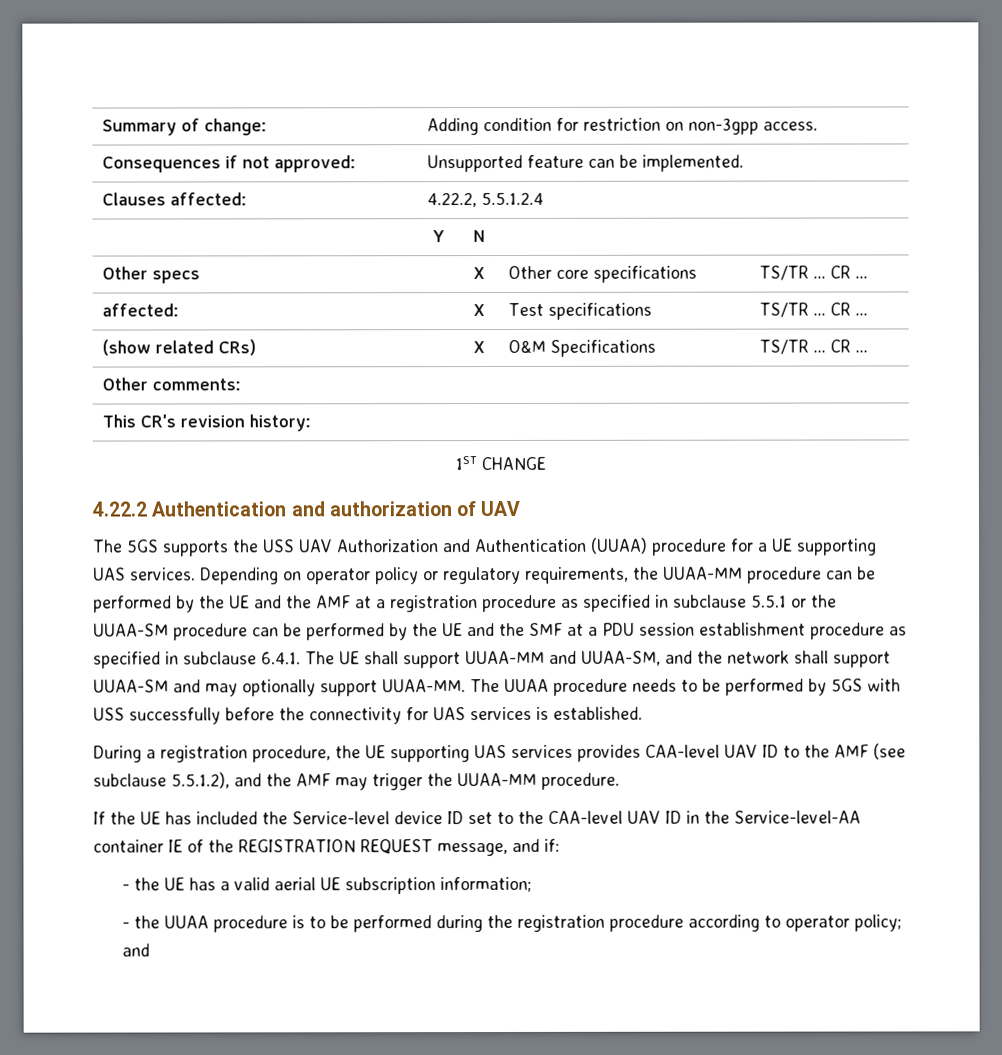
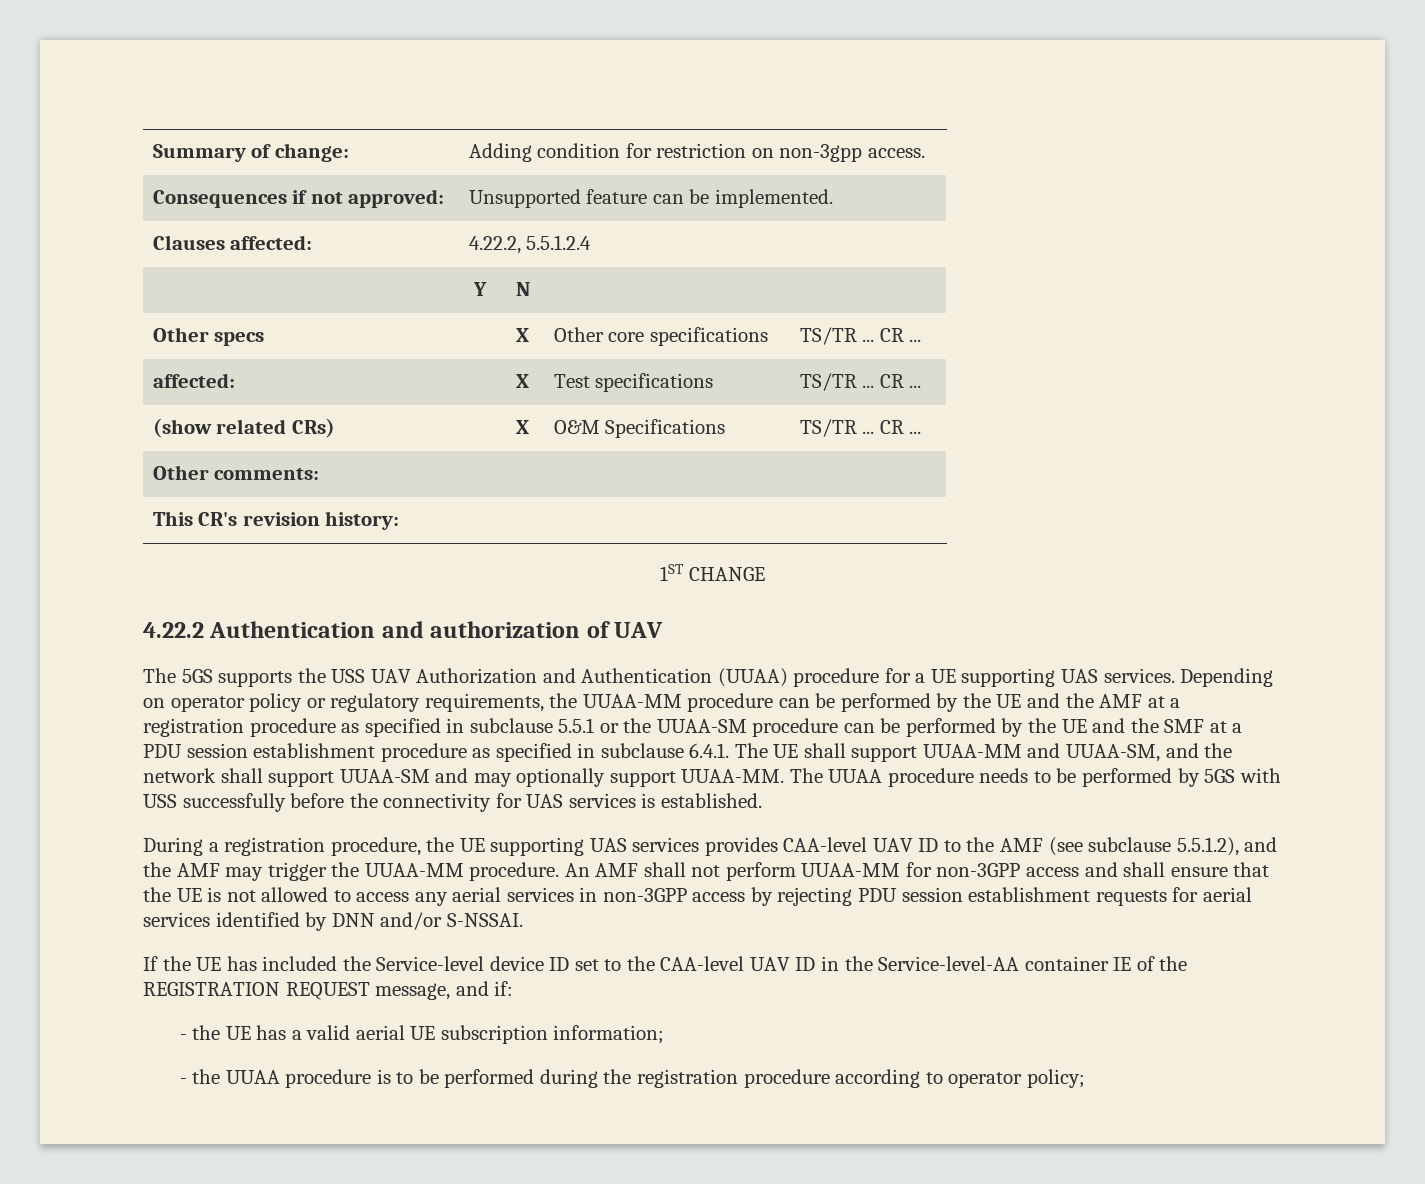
+ An AMF shall not perform UUAA-MM for non-3GPP access and shall ensure that the UE is not allowed to access any aerial services in non-3GPP access by rejecting PDU session establishment requests for aerial services identified by DNN and/or S-NSSAI.
- - the UUAA procedure is to be performed during the registration procedure according to operator policy; and
+ - the UUAA procedure is to be performed during the registration procedure according to operator policy;

